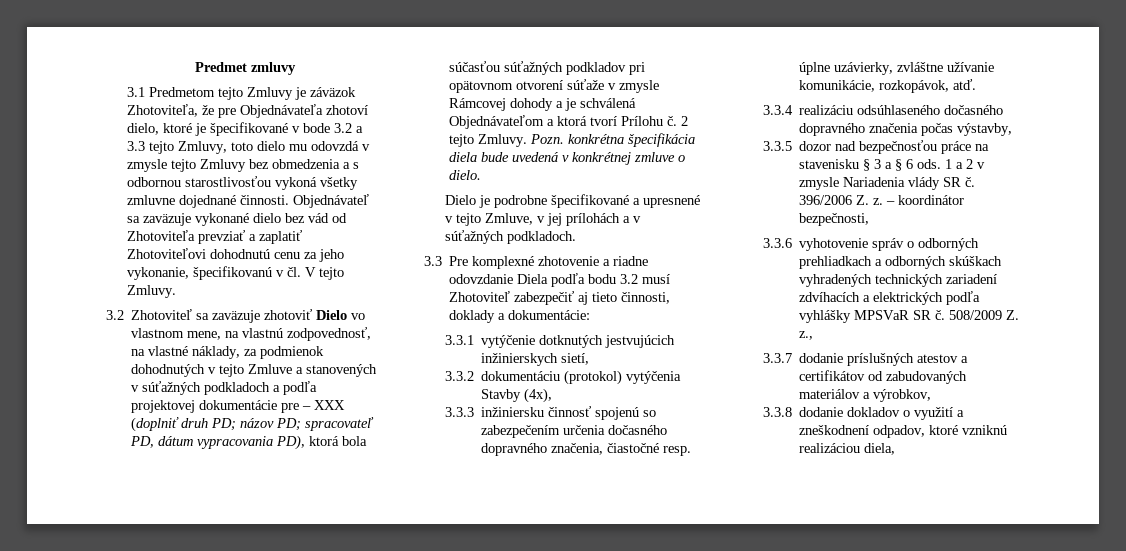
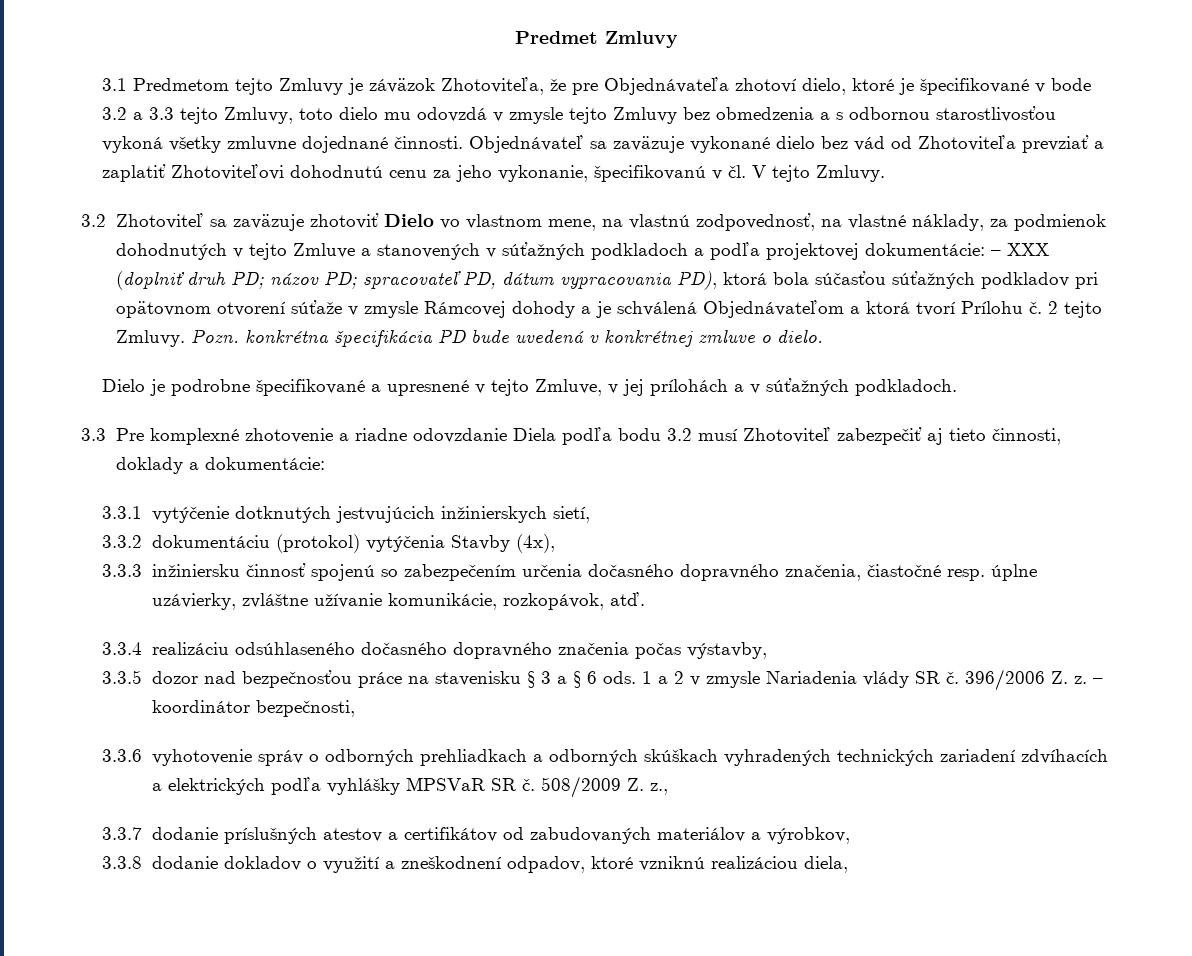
- Predmet zmluvy
+ Predmet Zmluvy
- 3.2 Zhotoviteľ sa zaväzuje zhotoviť Dielo vo vlastnom mene, na vlastnú zodpovednosť, na vlastné náklady, za podmienok dohodnutých v tejto Zmluve a stanovených v súťažných podkladoch a podľa projektovej dokumentácie pre – XXX (doplniť druh PD;
+ 3.2 Zhotoviteľ sa zaväzuje zhotoviť Dielo vo vlastnom mene, na vlastnú zodpovednosť, na vlastné náklady, za podmienok dohodnutých v tejto Zmluve a stanovených v súťažných podkladoch a podľa projektovej dokumentácie: – XXX (doplniť druh PD;
- Pozn. konkrétna špecifikácia diela bude uvedená v konkrétnej zmluve o dielo.
+ Pozn. konkrétna špecifikácia PD bude uvedená v konkrétnej zmluve o dielo.

